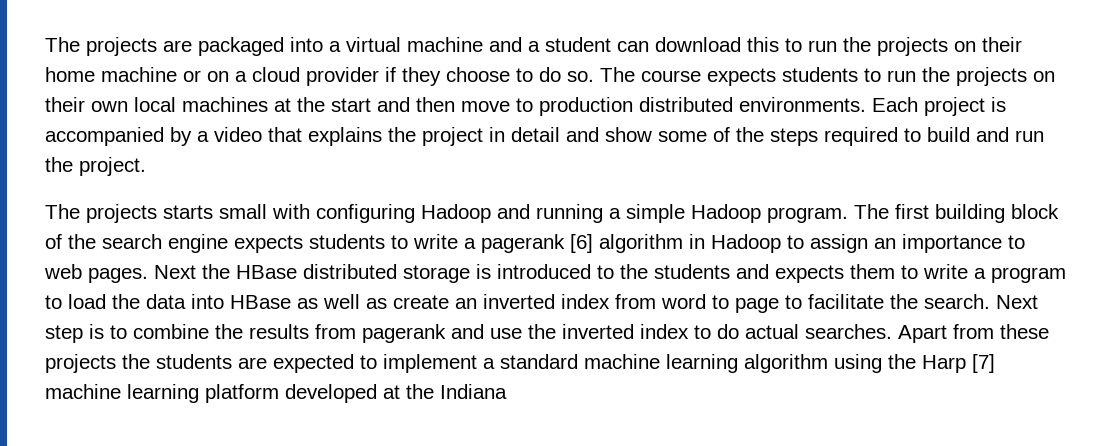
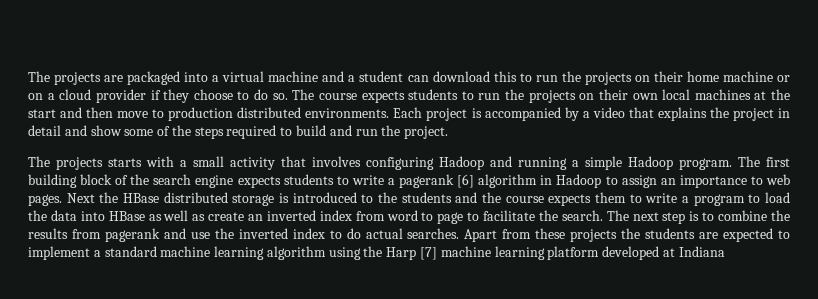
- The projects starts small with configuring Hadoop and running a simple Hadoop program.
+ The projects starts with a small activity that involves configuring Hadoop and running a simple Hadoop program.
- Next the HBase distributed storage is introduced to the students and expects them to write a program to load the data into HBase as well as create an inverted index from word to page to facilitate the search.
+ Next the HBase distributed storage is introduced to the students and the course expects them to write a program to load the data into HBase as well as create an inverted index from word to page to facilitate the search.
- Next step is to combine the results from pagerank and use the inverted index to do actual searches.
+ The next step is to combine the results from pagerank and use the inverted index to do actual searches.
- Apart from these projects the students are expected to implement a standard machine learning algorithm using the Harp [7] machine learning platform developed at the Indiana
+ Apart from these projects the students are expected to implement a standard machine learning algorithm using the Harp [7] machine learning platform developed at Indiana

